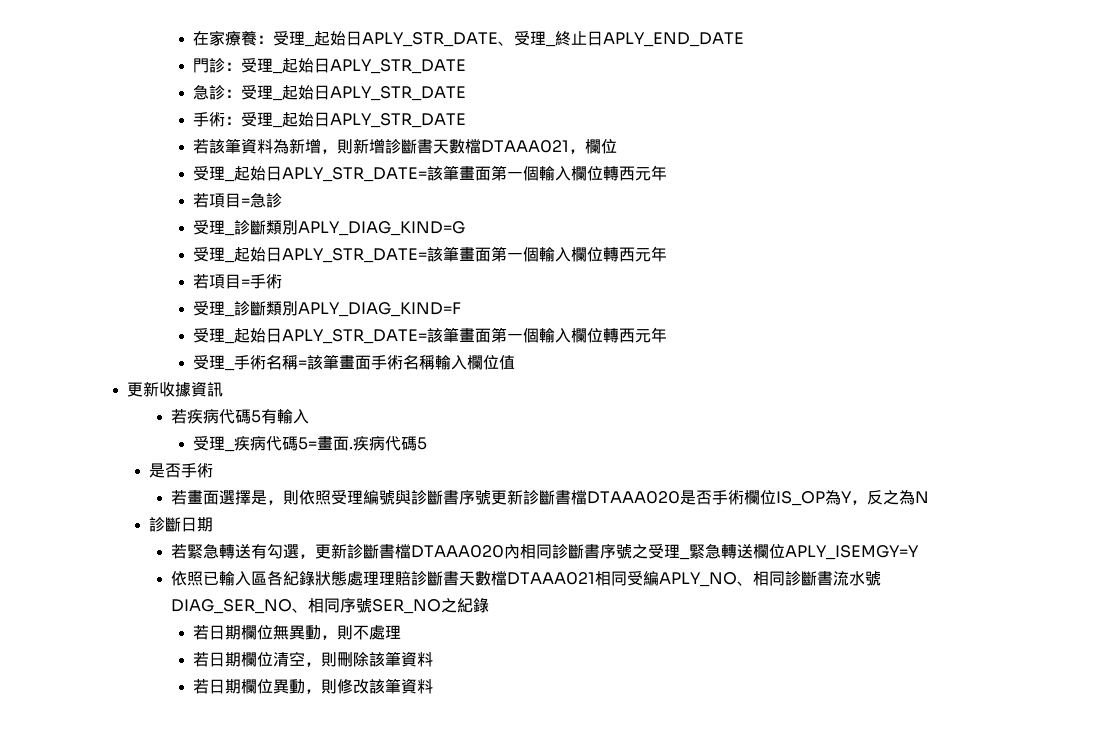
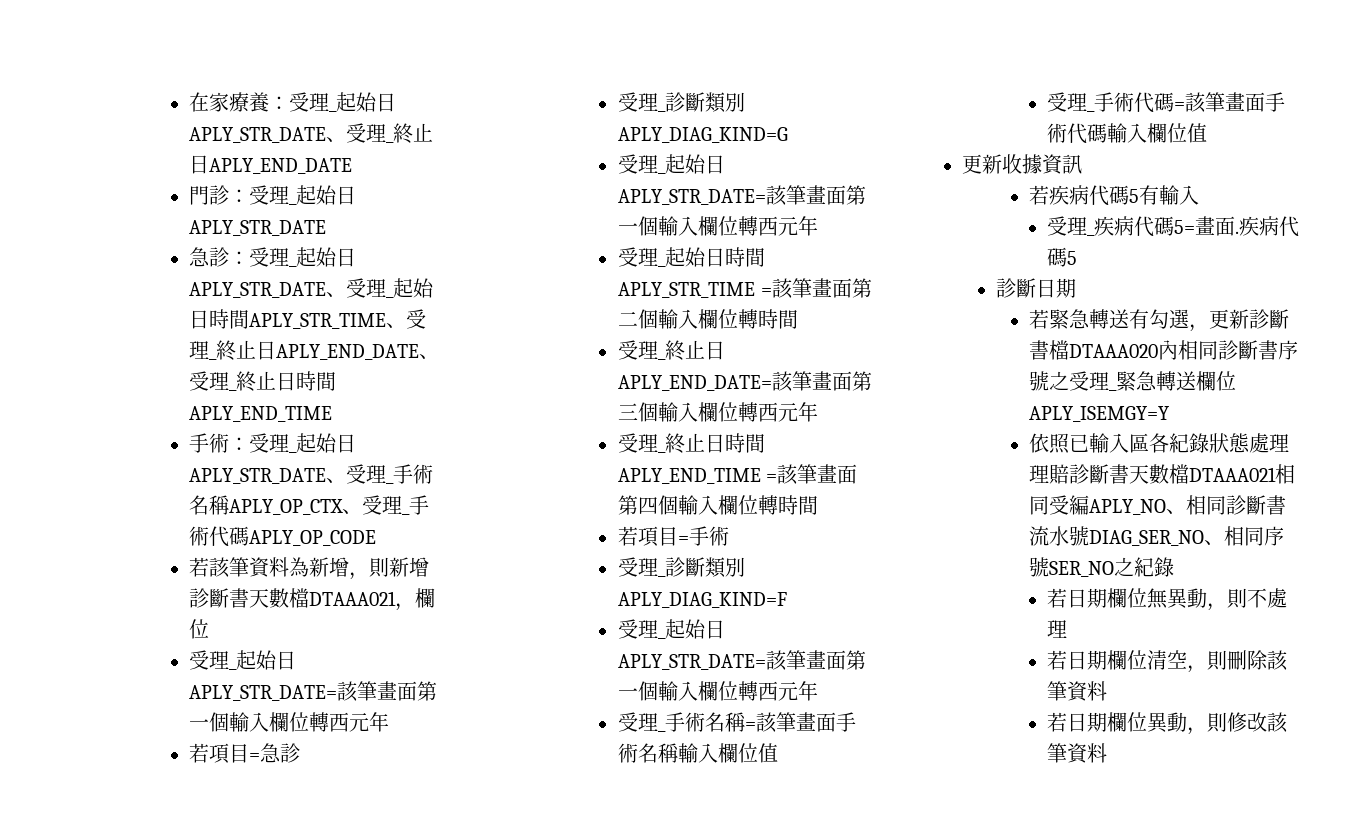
- 急診：受理_起始日APLY_STR_DATE
+ 急診：受理_起始日APLY_STR_DATE、受理_起始日時間APLY_STR_TIME、受理_終止日APLY_END_DATE、受理_終止日時間APLY_END_TIME
- 手術：受理_起始日APLY_STR_DATE
+ 手術：受理_起始日APLY_STR_DATE、受理_手術名稱APLY_OP_CTX、受理_手術代碼APLY_OP_CODE
+ 受理_起始日時間APLY_STR_TIME =該筆畫面第二個輸入欄位轉時間
+ 受理_終止日APLY_END_DATE=該筆畫面第三個輸入欄位轉西元年
+ 受理_終止日時間APLY_END_TIME =該筆畫面第四個輸入欄位轉時間
+ 受理_手術代碼=該筆畫面手術代碼輸入欄位值
  受理_疾病代碼5=畫面.疾病代碼5
- 是否手術
- 若畫面選擇是，則依照受理編號與診斷書序號更新診斷書檔DTAAA020是否手術欄位IS_OP為Y，反之為N

